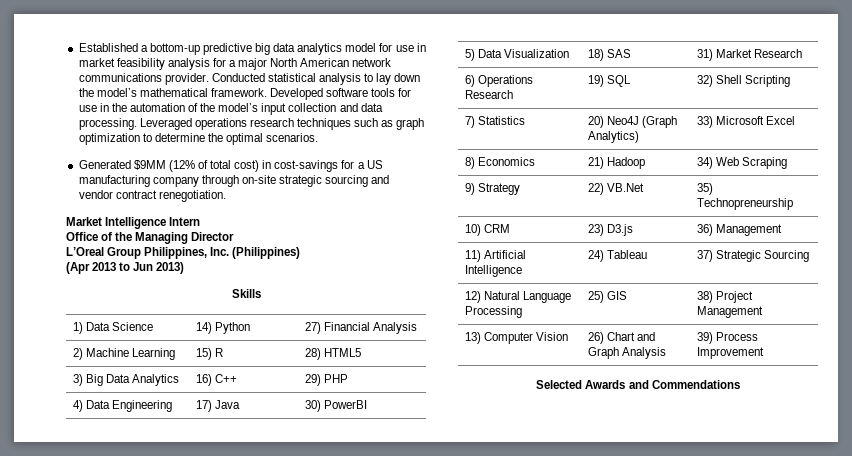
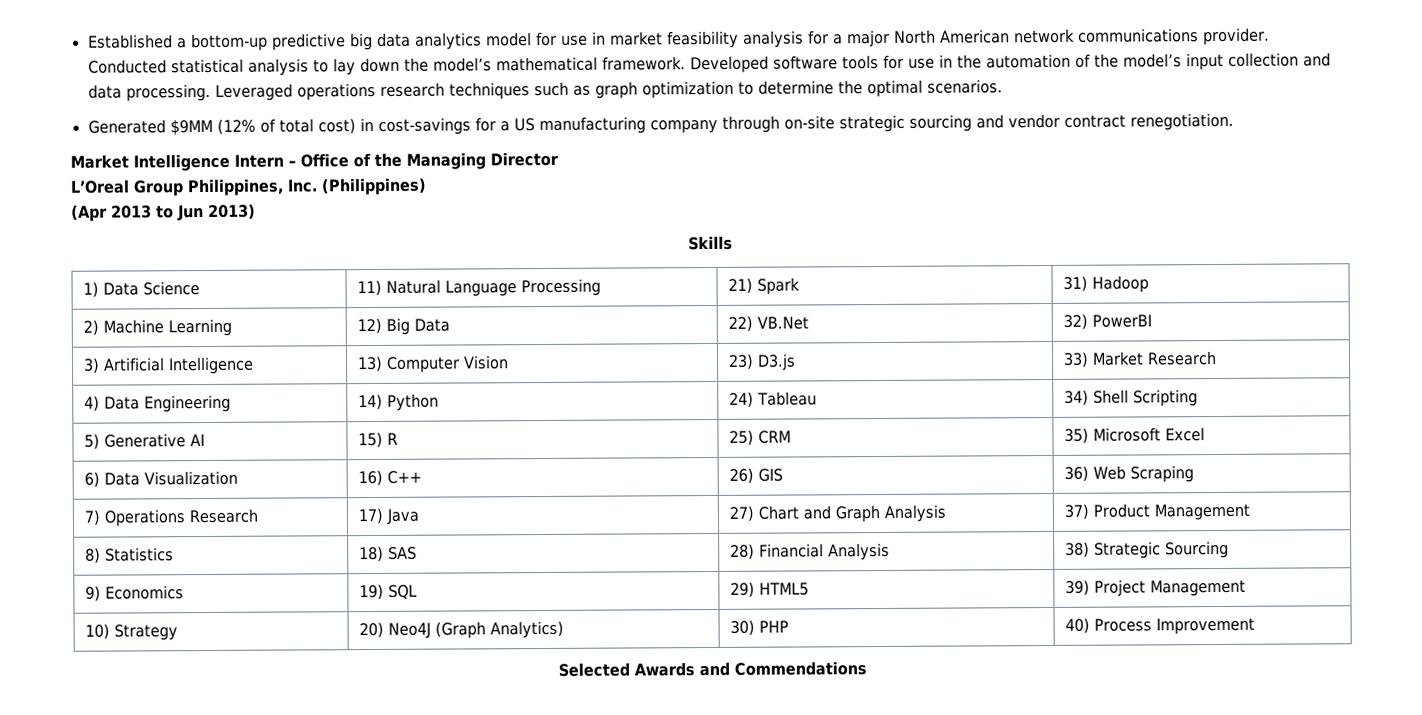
- Market Intelligence Intern
- Office of the Managing Director
+ Market Intelligence Intern – Office of the Managing Director
- 1) Data Science | 14) Python | 27) Financial Analysis
- 2) Machine Learning | 15) R | 28) HTML5
- 3) Big Data Analytics | 16) C++ | 29) PHP
- 4) Data Engineering | 17) Java | 30) PowerBI
- 5) Data Visualization | 18) SAS | 31) Market Research
- 6) Operations Research | 19) SQL | 32) Shell Scripting
- 7) Statistics | 20) Neo4J (Graph Analytics) | 33) Microsoft Excel
- 8) Economics | 21) Hadoop | 34) Web Scraping
- 9) Strategy | 22) VB.Net | 35) Technopreneurship
- 10) CRM | 23) D3.js | 36) Management
- 11) Artificial Intelligence | 24) Tableau | 37) Strategic Sourcing
- 12) Natural Language Processing | 25) GIS | 38) Project Management
- 13) Computer Vision | 26) Chart and Graph Analysis | 39) Process Improvement
+ 1) Data Science | 11) Natural Language Processing | 21) Spark | 31) Hadoop
+ 2) Machine Learning | 12) Big Data | 22) VB.Net | 32) PowerBI
+ 3) Artificial Intelligence | 13) Computer Vision | 23) D3.js | 33) Market Research
+ 4) Data Engineering | 14) Python | 24) Tableau | 34) Shell Scripting
+ 5) Generative AI | 15) R | 25) CRM | 35) Microsoft Excel
+ 6) Data Visualization | 16) C++ | 26) GIS | 36) Web Scraping
+ 7) Operations Research | 17) Java | 27) Chart and Graph Analysis | 37) Product Management
+ 8) Statistics | 18) SAS | 28) Financial Analysis | 38) Strategic Sourcing
+ 9) Economics | 19) SQL | 29) HTML5 | 39) Project Management
+ 10) Strategy | 20) Neo4J (Graph Analytics) | 30) PHP | 40) Process Improvement

